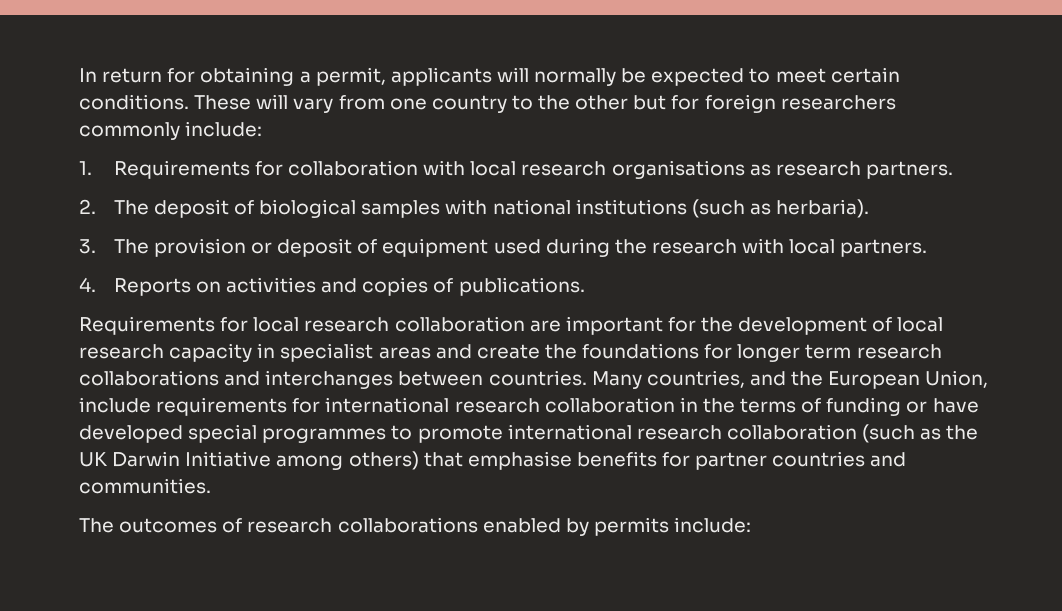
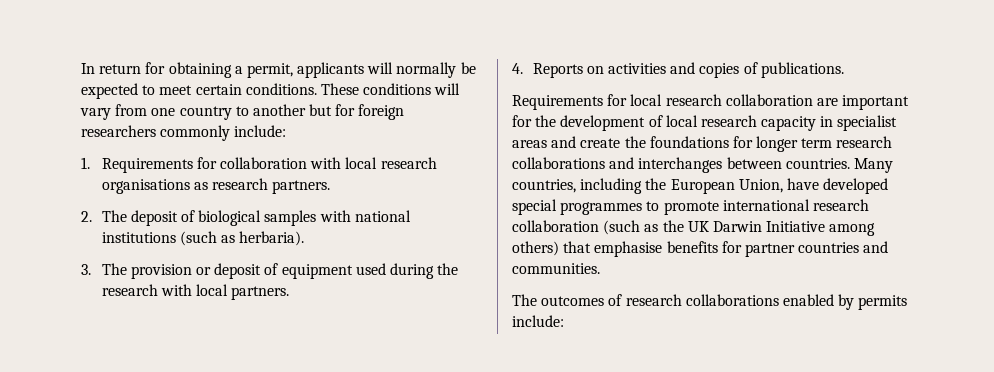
- These will vary from one country to the other but for foreign researchers commonly include:
+ These conditions will vary from one country to another but for foreign researchers commonly include:
- Many countries, and the European Union, include requirements for international research collaboration in the terms of funding or have developed special programmes to promote international research collaboration (such as the UK Darwin Initiative among others) that emphasise benefits for partner countries and communities.
+ Many countries, including the European Union, have developed special programmes to promote international research collaboration (such as the UK Darwin Initiative among others) that emphasise benefits for partner countries and communities.

